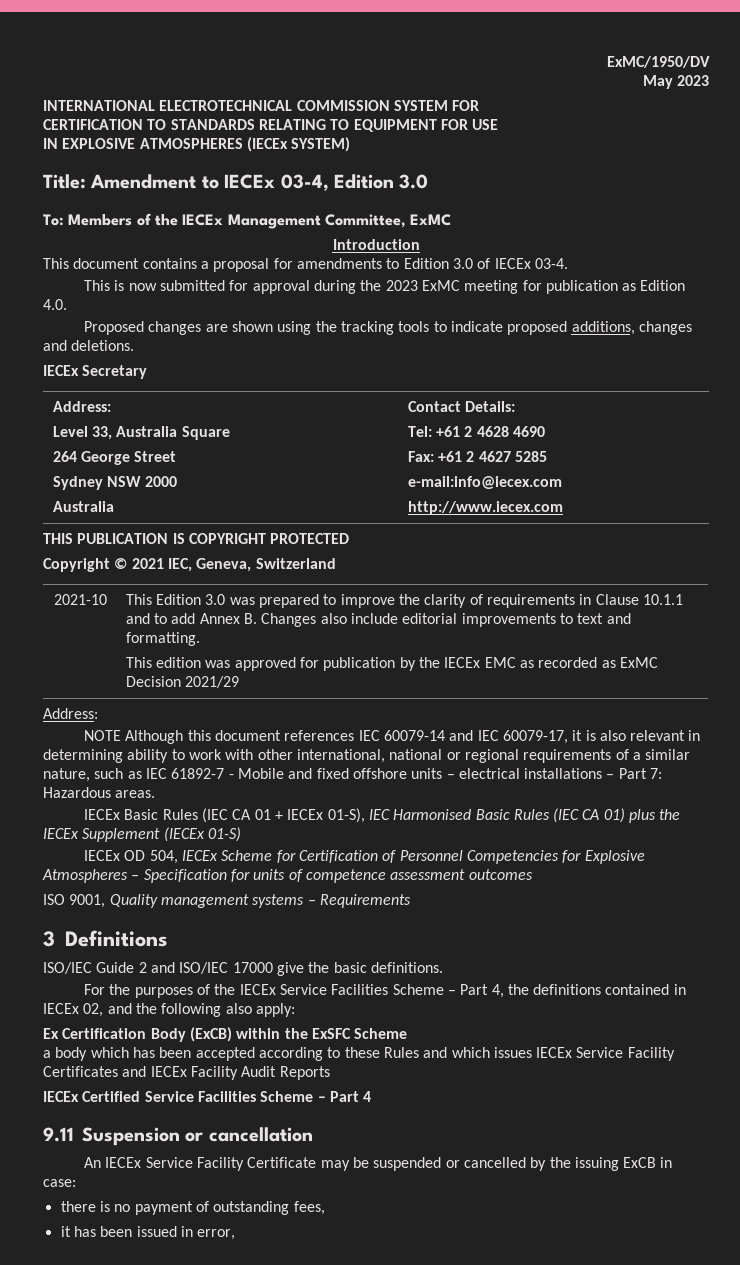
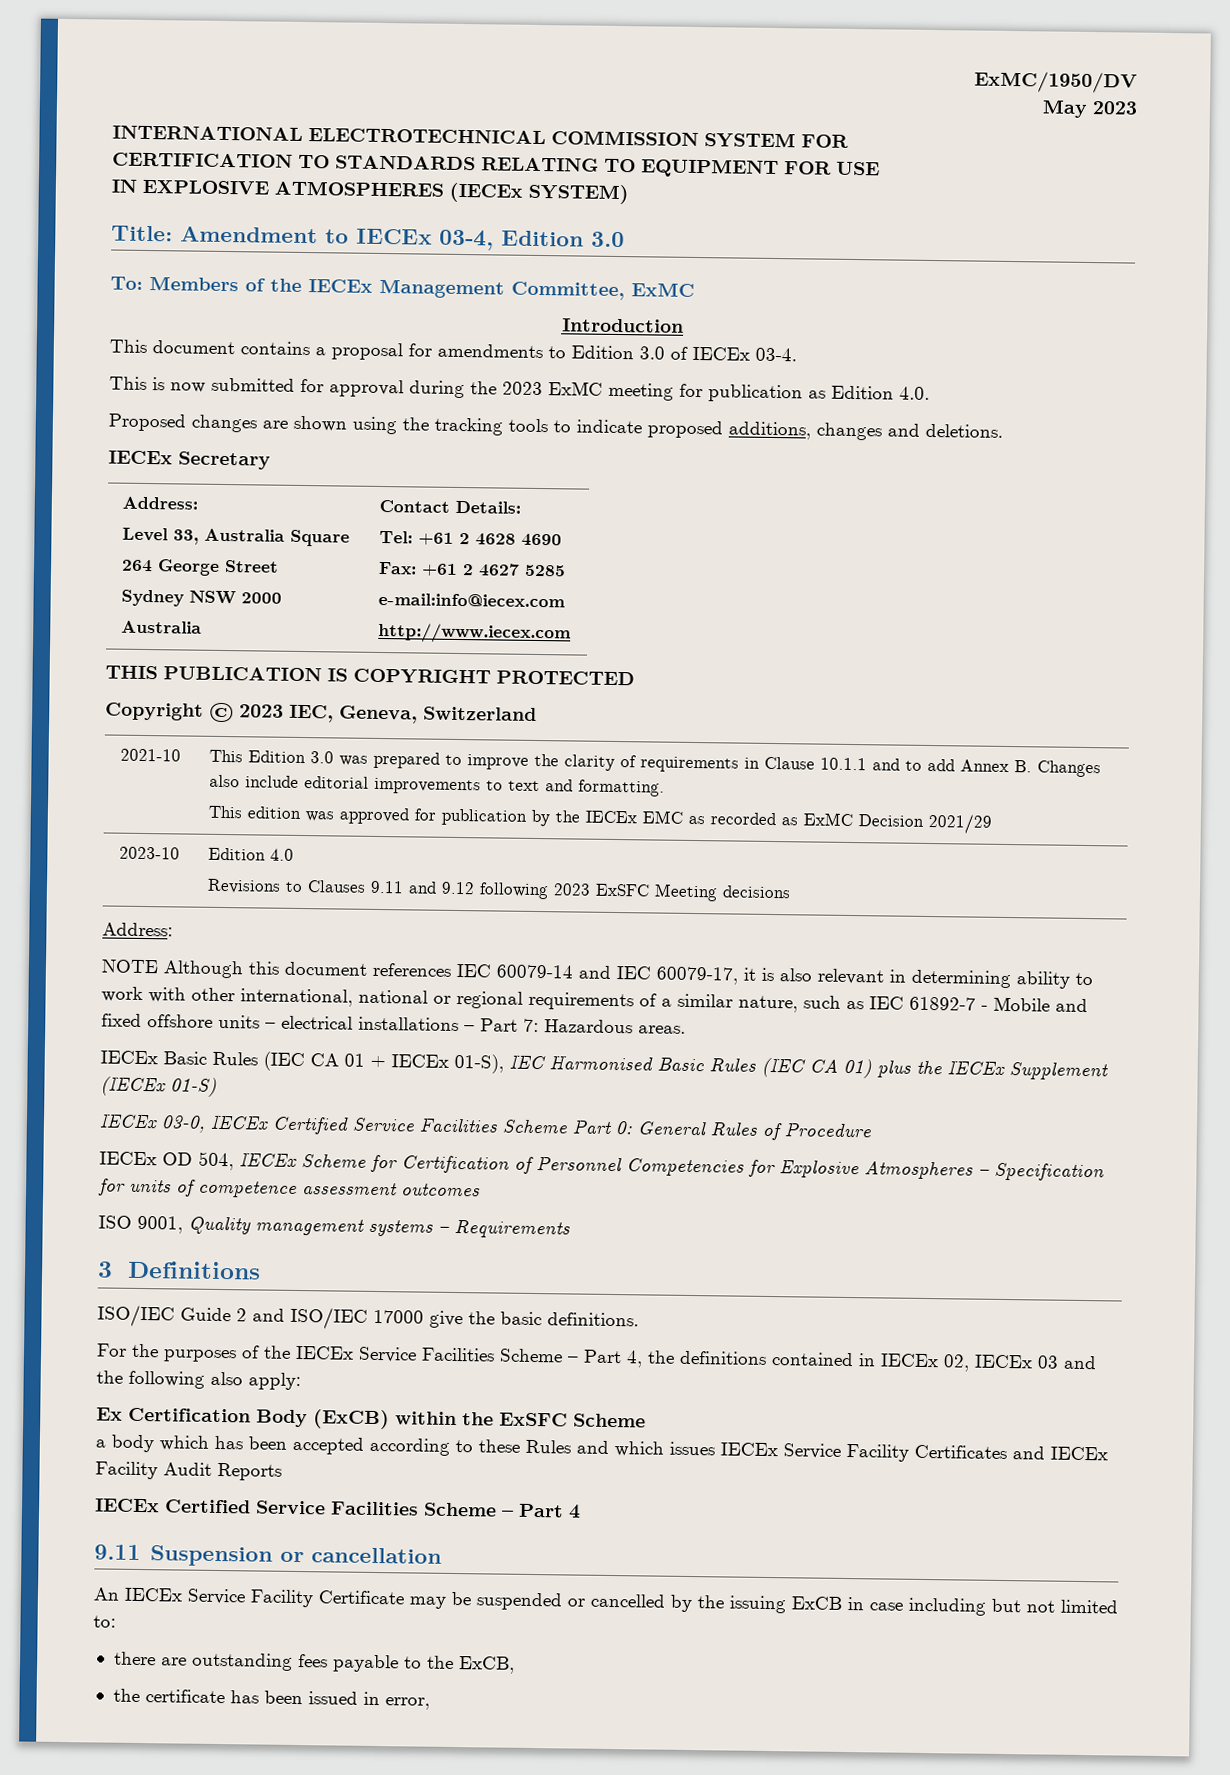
- Copyright © 2021 IEC, Geneva, Switzerland
+ Copyright © 2023 IEC, Geneva, Switzerland
+ 2023-10 | Edition 4.0
+ Revisions to Clauses 9.11 and 9.12 following 2023 ExSFC Meeting decisions
+ IECEx 03-0, IECEx Certified Service Facilities Scheme Part 0: General Rules of Procedure
- For the purposes of the IECEx Service Facilities Scheme – Part 4, the definitions contained in IECEx 02, and the following also apply:
+ For the purposes of the IECEx Service Facilities Scheme – Part 4, the definitions contained in IECEx 02, IECEx 03 and the following also apply:
- An IECEx Service Facility Certificate may be suspended or cancelled by the issuing ExCB in case:
- there is no payment of outstanding fees,
- it has been issued in error,
+ An IECEx Service Facility Certificate may be suspended or cancelled by the issuing ExCB in case including but not limited to:
+ there are outstanding fees payable to the ExCB,
+ the certificate has been issued in error,

